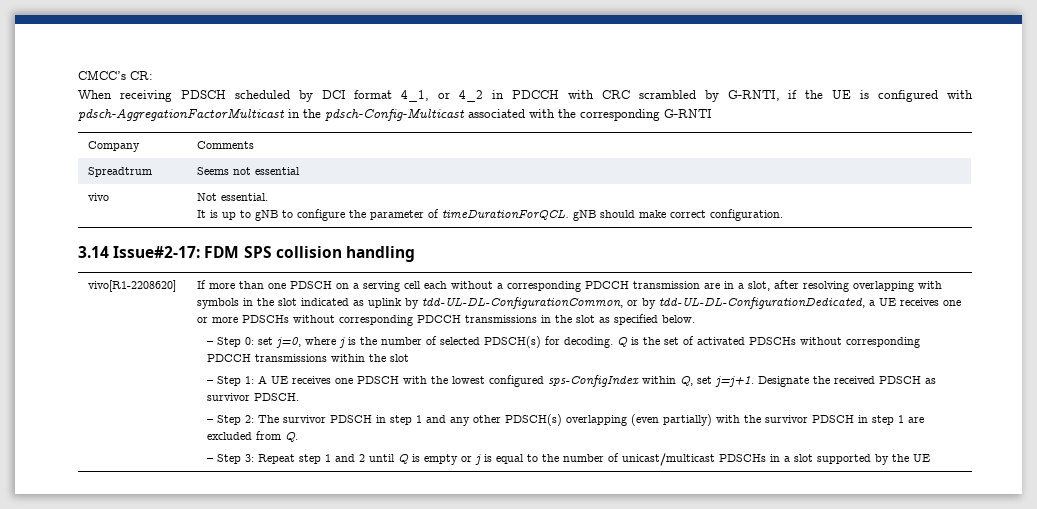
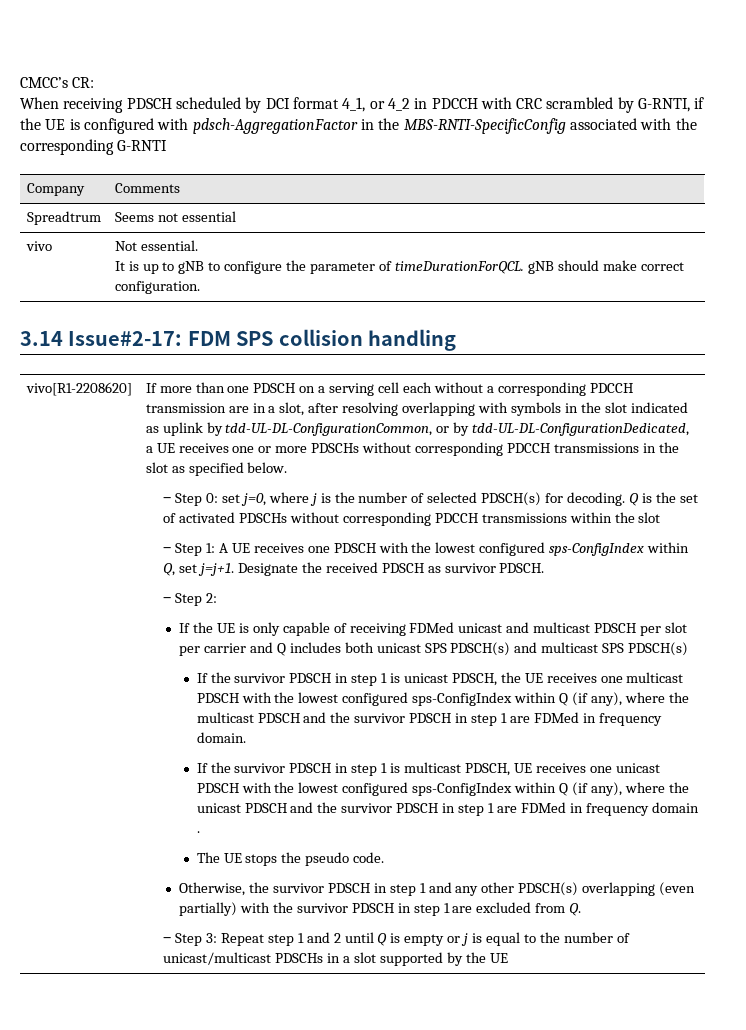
- When receiving PDSCH scheduled by DCI format 4_1, or 4_2 in PDCCH with CRC scrambled by G-RNTI, if the UE is configured with pdsch-AggregationFactorMulticast in the pdsch-Config-Multicast associated with the corresponding G-RNTI
+ When receiving PDSCH scheduled by DCI format 4_1, or 4_2 in PDCCH with CRC scrambled by G-RNTI, if the UE is configured with pdsch-AggregationFactor in the MBS-RNTI-SpecificConfig associated with the corresponding G-RNTI
- ‒ Step 2: The survivor PDSCH in step 1 and any other PDSCH(s) overlapping (even partially) with the survivor PDSCH in step 1 are excluded from Q.
+ ‒ Step 2:
+ If the UE is only capable of receiving FDMed unicast and multicast PDSCH per slot per carrier and Q includes both unicast SPS PDSCH(s) and multicast SPS PDSCH(s)
+ If the survivor PDSCH in step 1 is unicast PDSCH, the UE receives one multicast PDSCH with the lowest configured sps-ConfigIndex within Q (if any), where the multicast PDSCH and the survivor PDSCH in step 1 are FDMed in frequency domain.
+ If the survivor PDSCH in step 1 is multicast PDSCH, UE receives one unicast PDSCH with the lowest configured sps-ConfigIndex within Q (if any), where the unicast PDSCH and the survivor PDSCH in step 1 are FDMed in frequency domain .
+ The UE stops the pseudo code.
+ Otherwise, the survivor PDSCH in step 1 and any other PDSCH(s) overlapping (even partially) with the survivor PDSCH in step 1 are excluded from Q.

